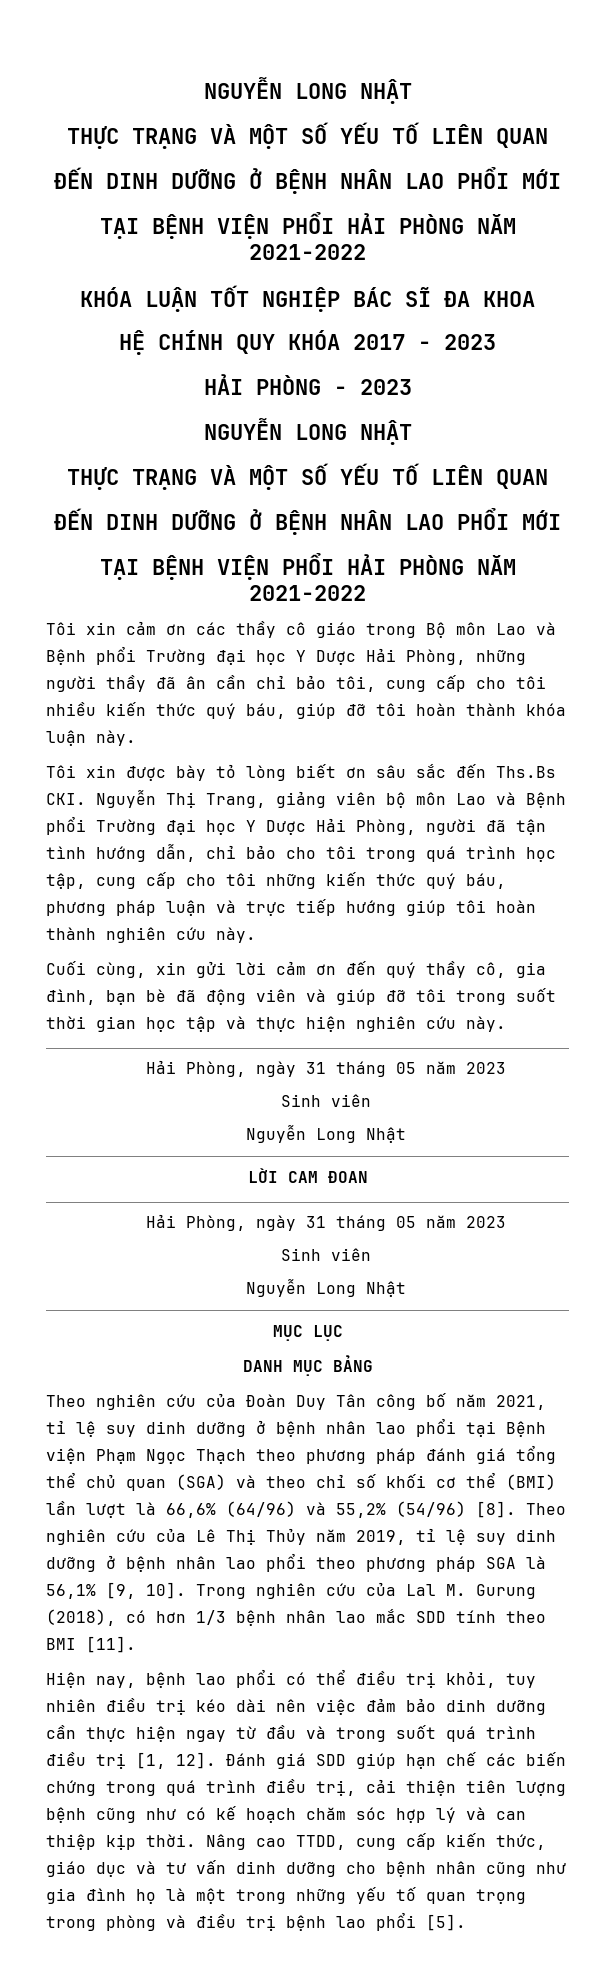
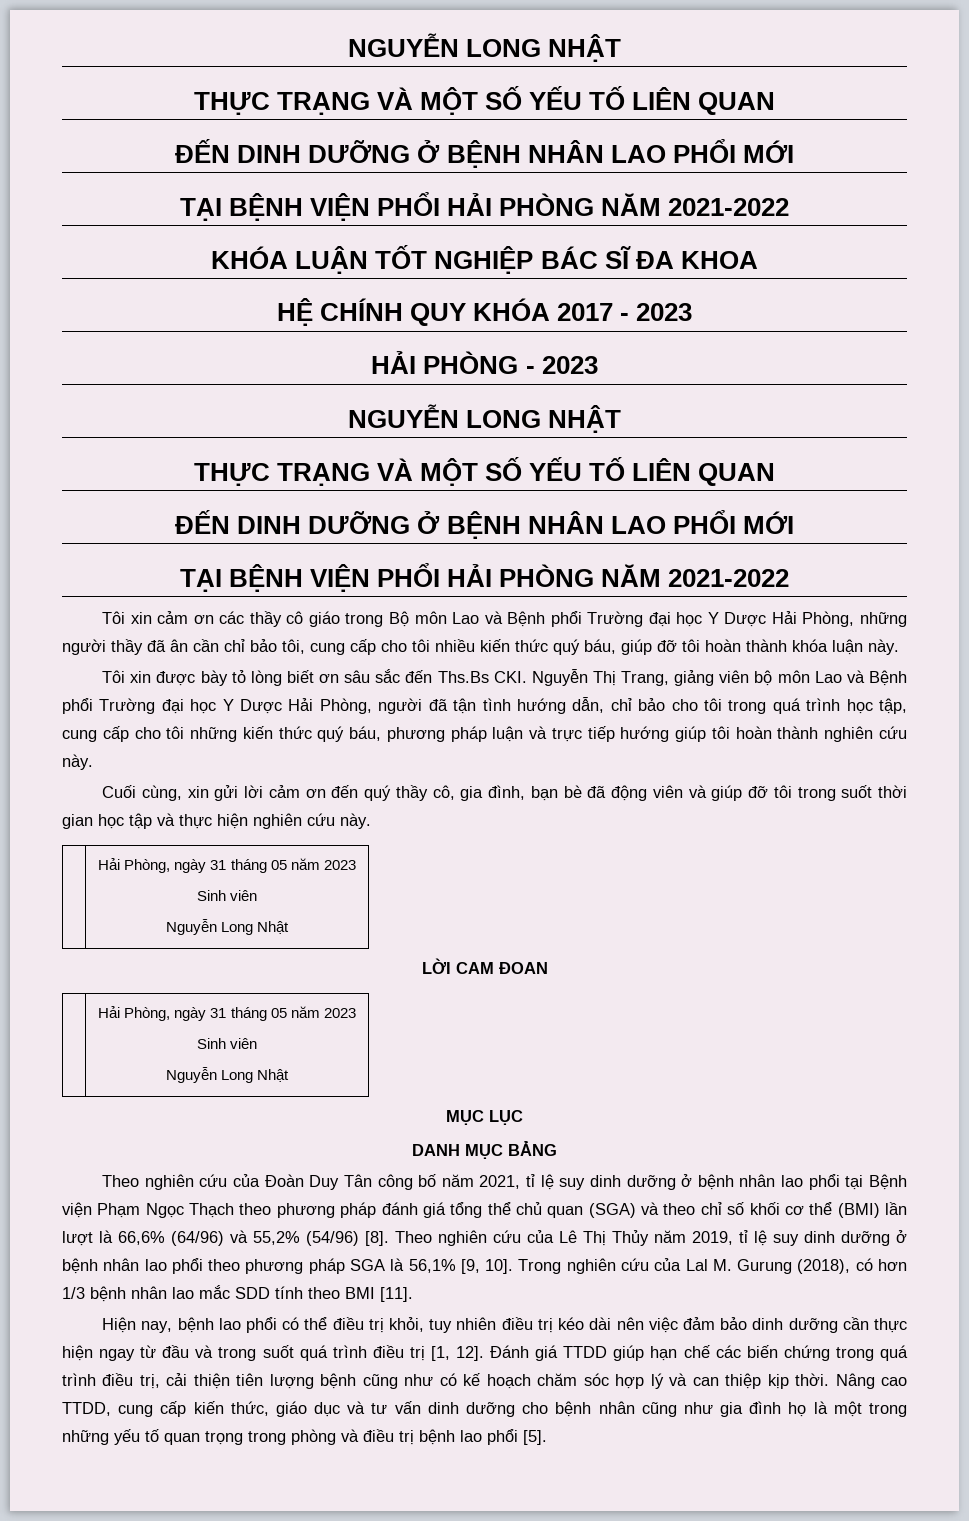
- Đánh giá SDD giúp hạn chế các biến chứng trong quá trình điều trị, cải thiện tiên lượng bệnh cũng như có kế hoạch chăm sóc hợp lý và can thiệp kịp thời.
+ Đánh giá TTDD giúp hạn chế các biến chứng trong quá trình điều trị, cải thiện tiên lượng bệnh cũng như có kế hoạch chăm sóc hợp lý và can thiệp kịp thời.

